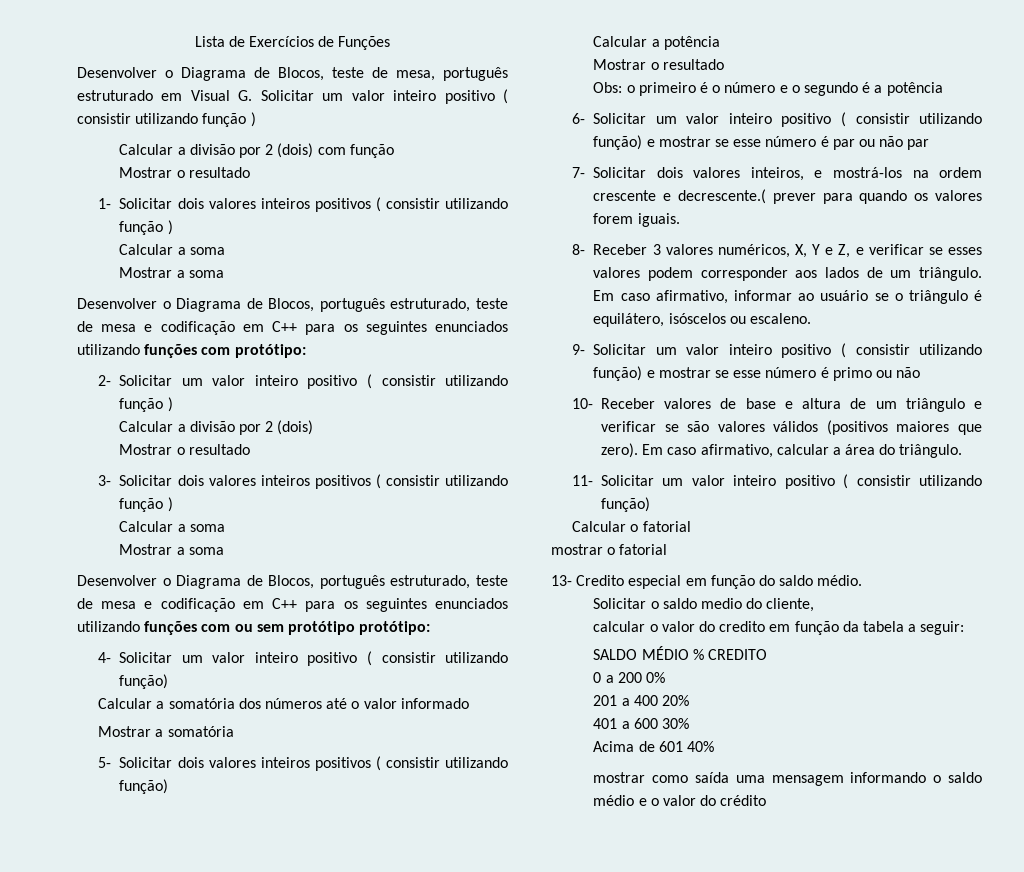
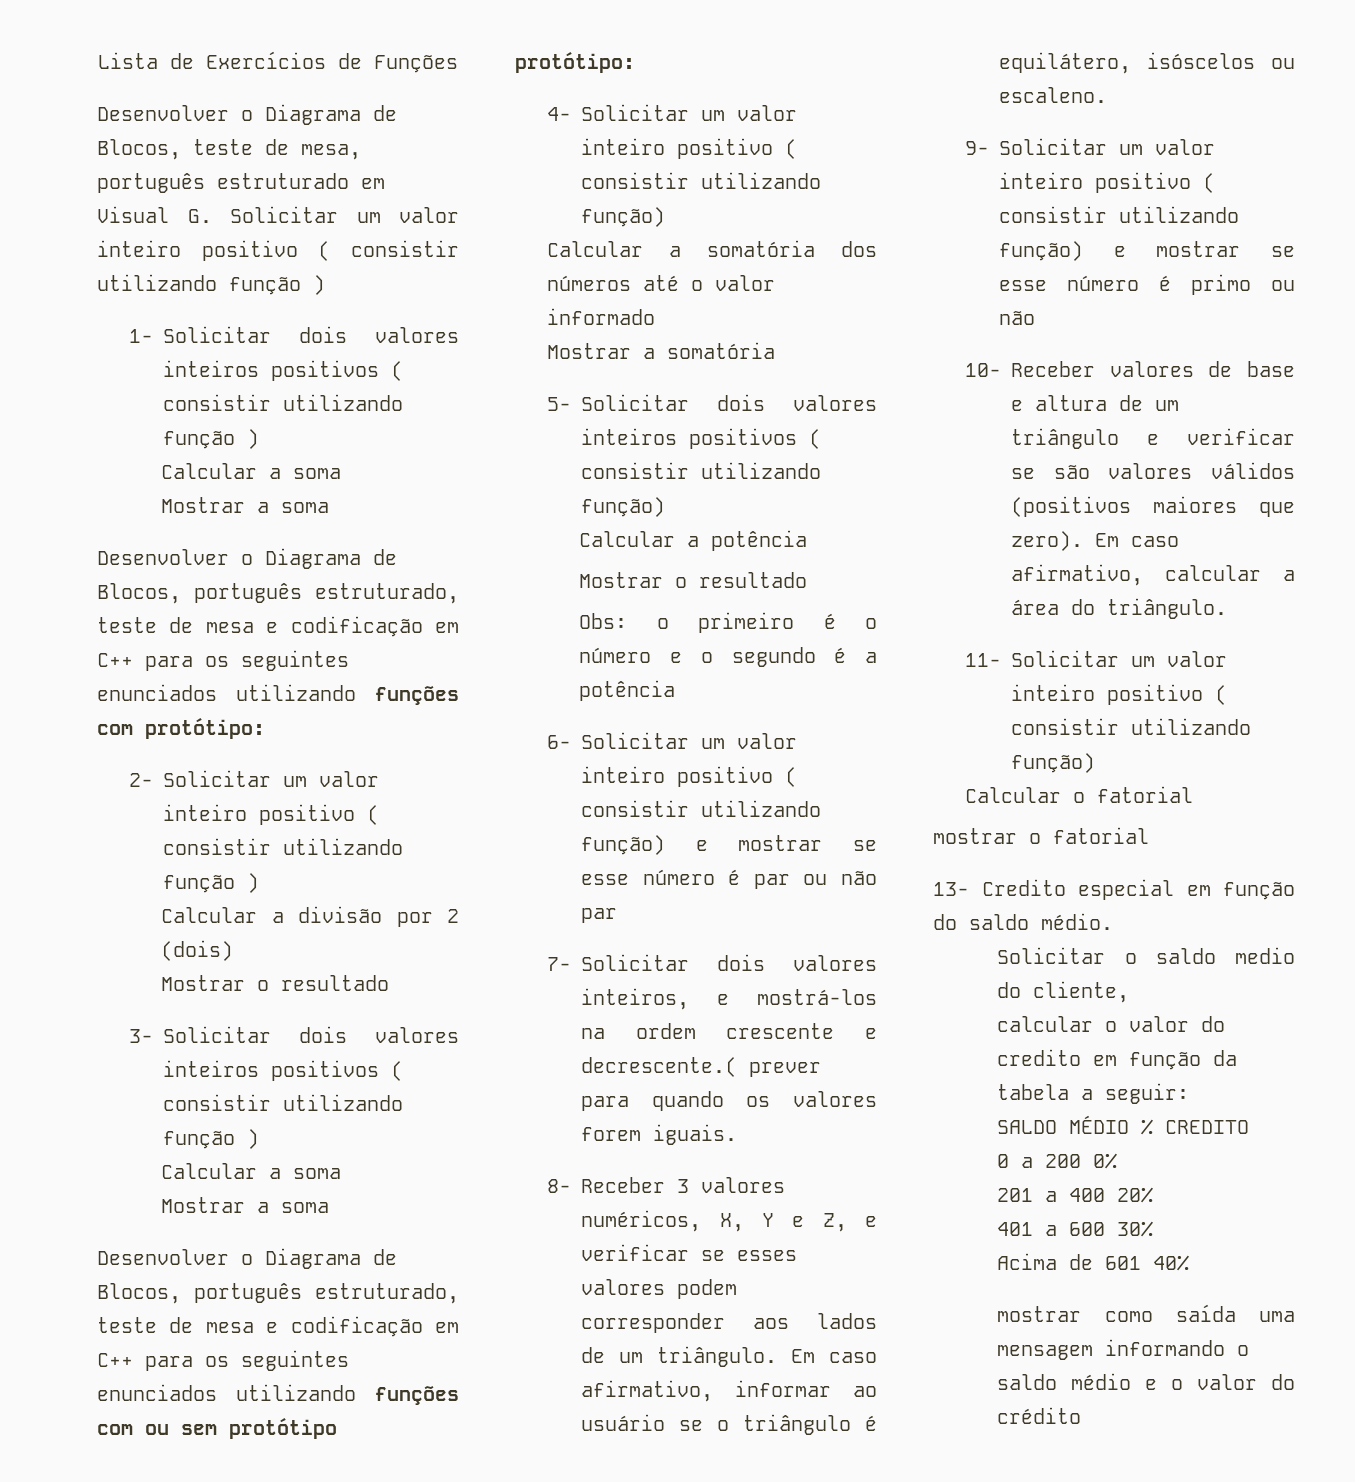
- Calcular a divisão por 2 (dois) com função
- Mostrar o resultado

